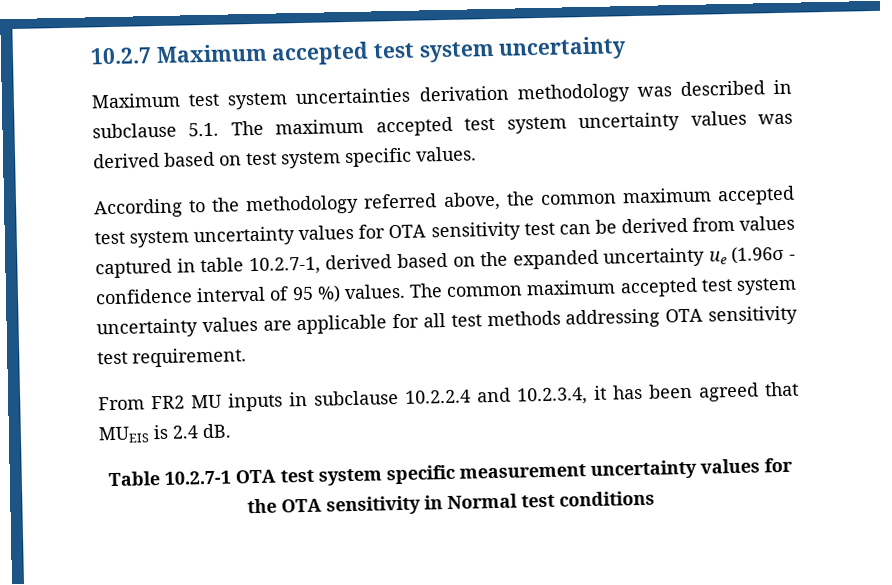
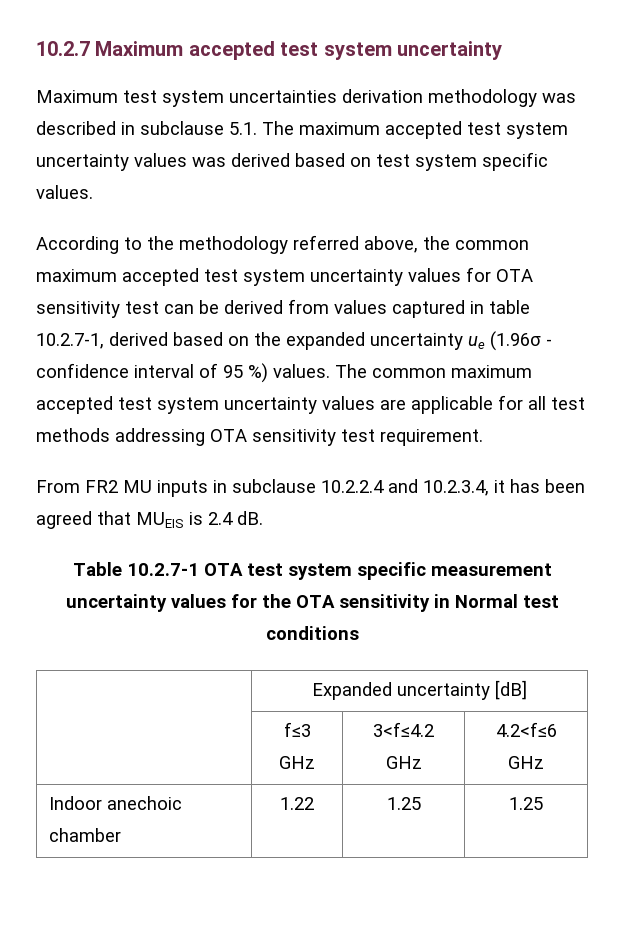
+ | Expanded uncertainty [dB]
+ | f≤3 GHz | 3<f≤4.2 GHz | 4.2<f≤6 GHz
+ Indoor anechoic chamber | 1.22 | 1.25 | 1.25

